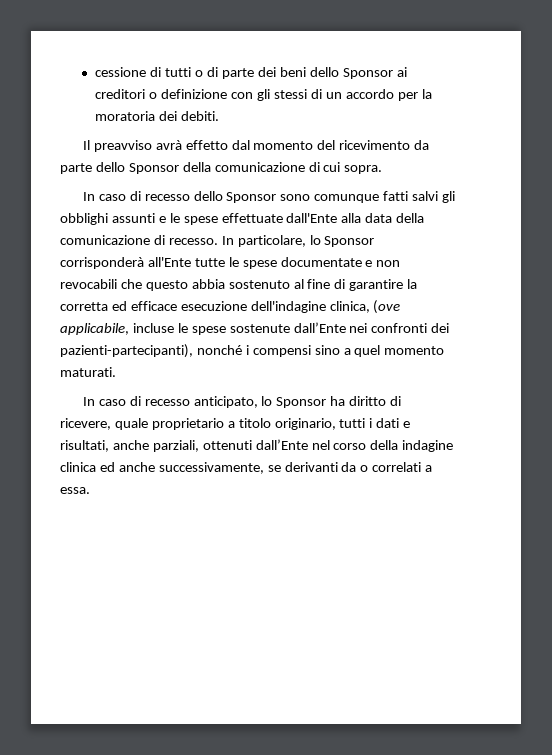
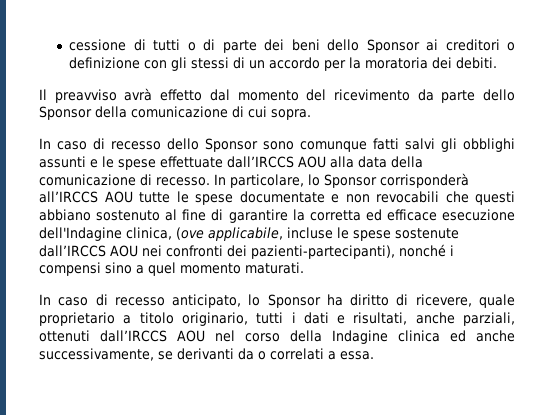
- In caso di recesso dello Sponsor sono comunque fatti salvi gli obblighi assunti e le spese effettuate dall'Ente alla data della comunicazione di recesso.
+ In caso di recesso dello Sponsor sono comunque fatti salvi gli obblighi assunti e le spese effettuate dall’IRCCS AOU alla data della comunicazione di recesso.
- In particolare, lo Sponsor corrisponderà all'Ente tutte le spese documentate e non revocabili che questo abbia sostenuto al fine di garantire la corretta ed efficace esecuzione dell'indagine clinica, (ove applicabile, incluse le spese sostenute dall’Ente nei confronti dei pazienti-partecipanti), nonché i compensi sino a quel momento maturati.
+ In particolare, lo Sponsor corrisponderà all’IRCCS AOU tutte le spese documentate e non revocabili che questi abbiano sostenuto al fine di garantire la corretta ed efficace esecuzione dell'Indagine clinica, (ove applicabile, incluse le spese sostenute dall’IRCCS AOU nei confronti dei pazienti-partecipanti), nonché i compensi sino a quel momento maturati.
- In caso di recesso anticipato, lo Sponsor ha diritto di ricevere, quale proprietario a titolo originario, tutti i dati e risultati, anche parziali, ottenuti dall’Ente nel corso della indagine clinica ed anche successivamente, se derivanti da o correlati a essa.
+ In caso di recesso anticipato, lo Sponsor ha diritto di ricevere, quale proprietario a titolo originario, tutti i dati e risultati, anche parziali, ottenuti dall’IRCCS AOU nel corso della Indagine clinica ed anche successivamente, se derivanti da o correlati a essa.

